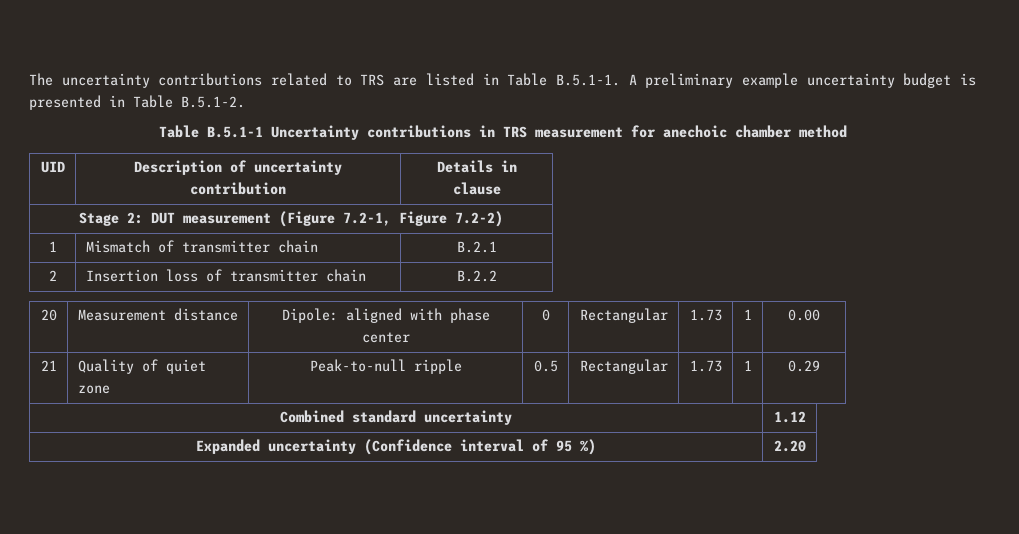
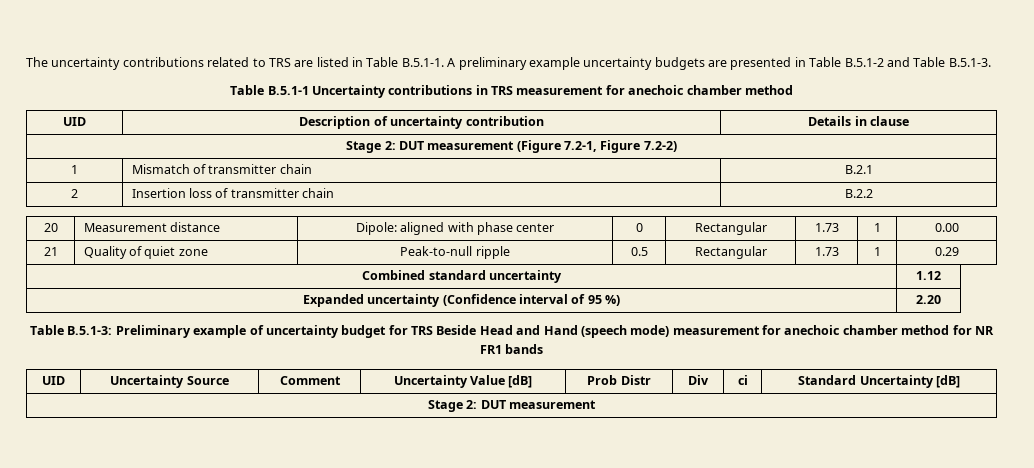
- The uncertainty contributions related to TRS are listed in Table B.5.1-1. A preliminary example uncertainty budget is presented in Table B.5.1-2.
+ The uncertainty contributions related to TRS are listed in Table B.5.1-1. A preliminary example uncertainty budgets are presented in Table B.5.1-2 and Table B.5.1-3.
+ Table B.5.1-3: Preliminary example of uncertainty budget for TRS Beside Head and Hand (speech mode) measurement for anechoic chamber method for NR FR1 bands
+ UID | Uncertainty Source | Comment | Uncertainty Value [dB] | Prob Distr | Div | ci | Standard Uncertainty [dB]
+ Stage 2: DUT measurement

